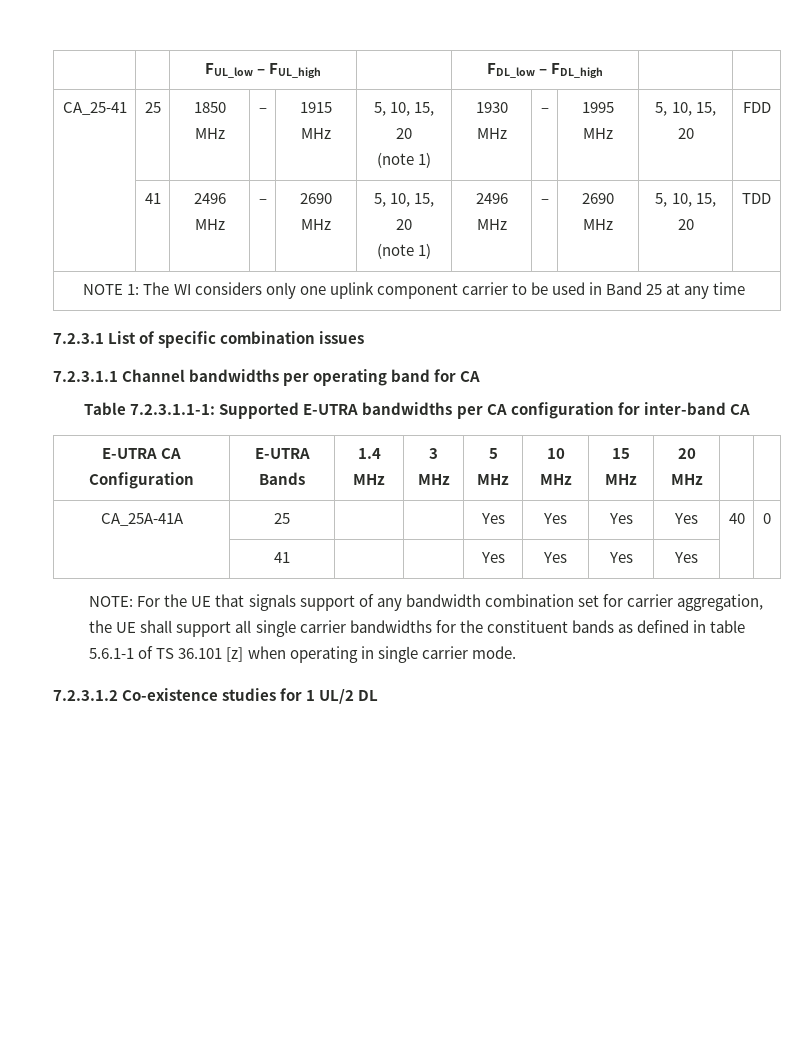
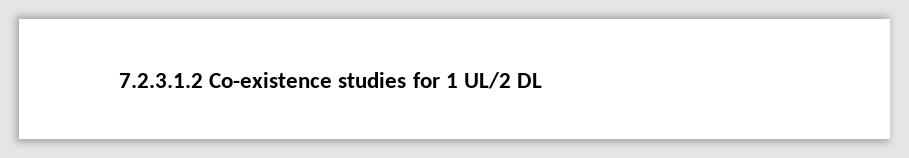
- | | FUL_low – FUL_high | | FDL_low – FDL_high | |
- CA_25-41 | 25 | 1850 MHz | – | 1915 MHz | 5, 10, 15, 20
- (note 1) | 1930 MHz | – | 1995 MHz | 5, 10, 15, 20 | FDD
- | 41 | 2496 MHz | – | 2690 MHz | 5, 10, 15, 20
- (note 1) | 2496 MHz | – | 2690 MHz | 5, 10, 15, 20 | TDD
- NOTE 1: The WI considers only one uplink component carrier to be used in Band 25 at any time
- 7.2.3.1 List of specific combination issues
- 7.2.3.1.1 Channel bandwidths per operating band for CA
- Table 7.2.3.1.1-1: Supported E-UTRA bandwidths per CA configuration for inter-band CA
- E-UTRA CA Configuration | E-UTRA Bands | 1.4 MHz | 3 MHz | 5 MHz | 10 MHz | 15 MHz | 20 MHz | |
- CA_25A-41A | 25 | | | Yes | Yes | Yes | Yes | 40 | 0
- | 41 | | | Yes | Yes | Yes | Yes | |
- NOTE: For the UE that signals support of any bandwidth combination set for carrier aggregation, the UE shall support all single carrier bandwidths for the constituent bands as defined in table 5.6.1-1 of TS 36.101 [z] when operating in single carrier mode.

